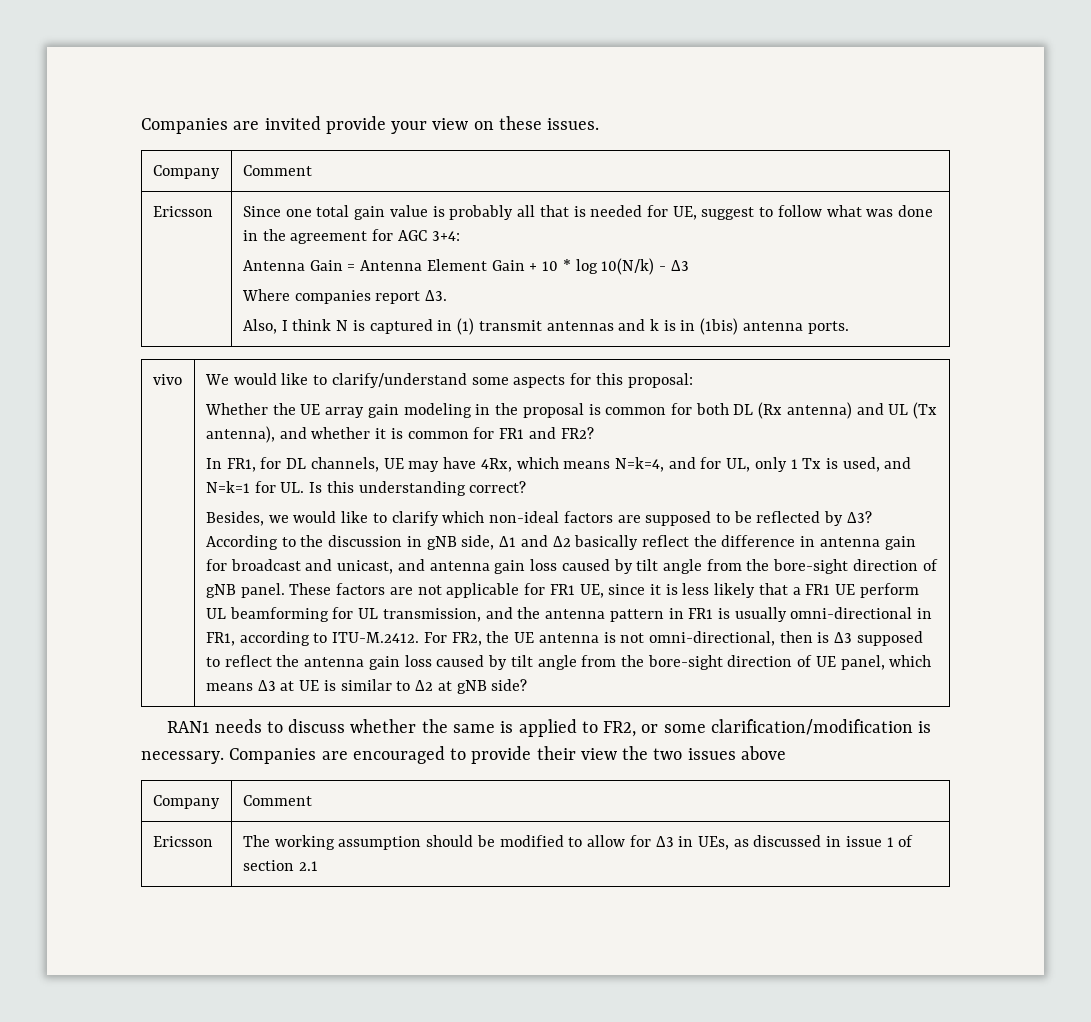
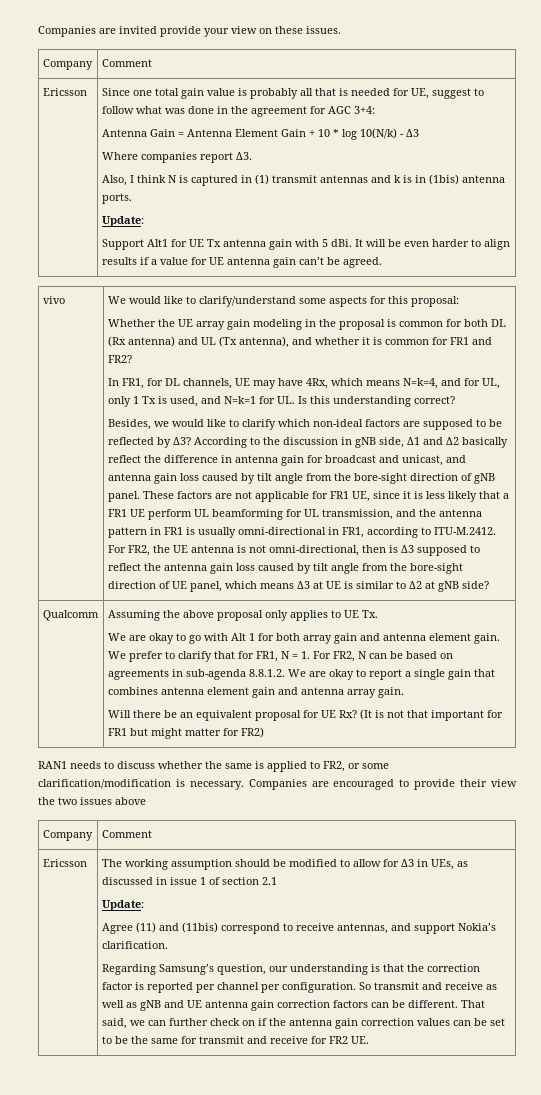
  Also, I think N is captured in (1) transmit antennas and k is in (1bis) antenna ports.
+ Update:
+ Support Alt1 for UE Tx antenna gain with 5 dBi. It will be even harder to align results if a value for UE antenna gain can’t be agreed.
+ Qualcomm | Assuming the above proposal only applies to UE Tx.
+ We are okay to go with Alt 1 for both array gain and antenna element gain. We prefer to clarify that for FR1, N = 1. For FR2, N can be based on agreements in sub-agenda 8.8.1.2. We are okay to report a single gain that combines antenna element gain and antenna array gain.
+ Will there be an equivalent proposal for UE Rx? (It is not that important for FR1 but might matter for FR2)
  The working assumption should be modified to allow for Δ3 in UEs, as discussed in issue 1 of section 2.1
+ Update:
+ Agree (11) and (11bis) correspond to receive antennas, and support Nokia’s clarification.
+ Regarding Samsung’s question, our understanding is that the correction factor is reported per channel per configuration. So transmit and receive as well as gNB and UE antenna gain correction factors can be different. That said, we can further check on if the antenna gain correction values can be set to be the same for transmit and receive for FR2 UE.

